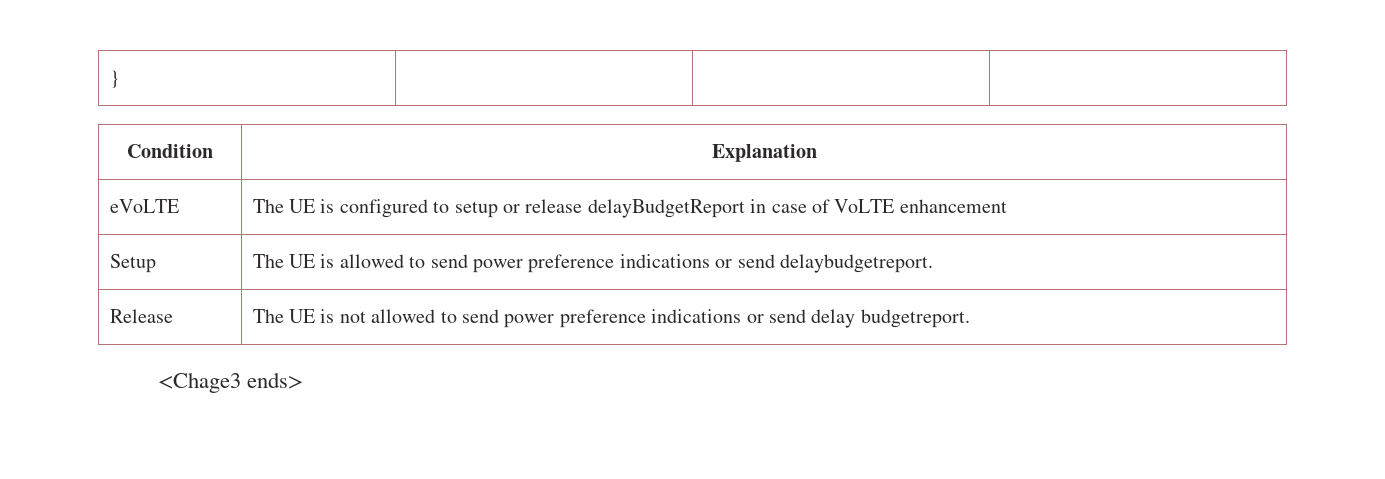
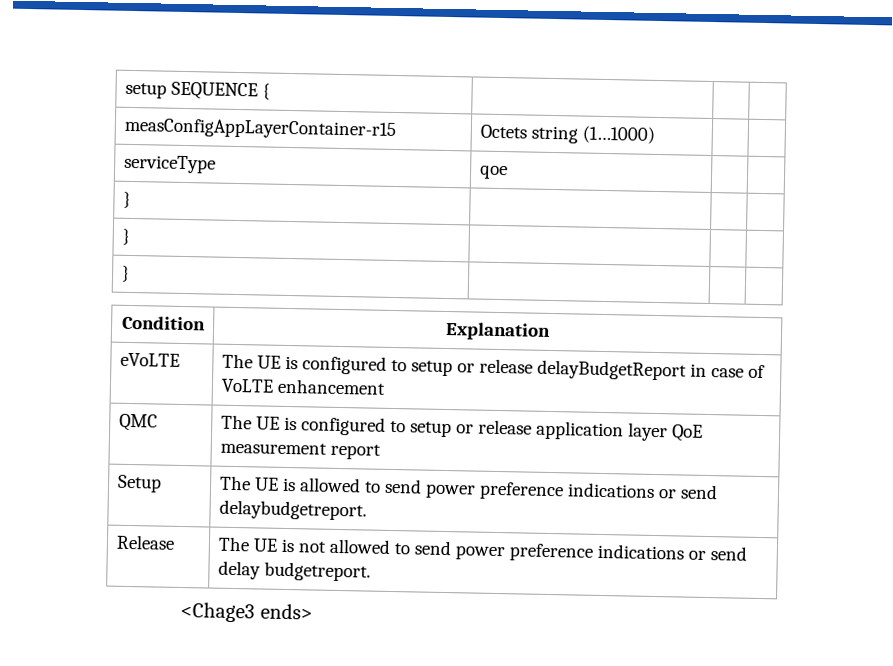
+ setup SEQUENCE { | | |
+ measConfigAppLayerContainer-r15 | Octets string (1…1000) | |
+ serviceType | qoe | |
+ } | | |
+ } | | |
+ QMC | The UE is configured to setup or release application layer QoE measurement report

